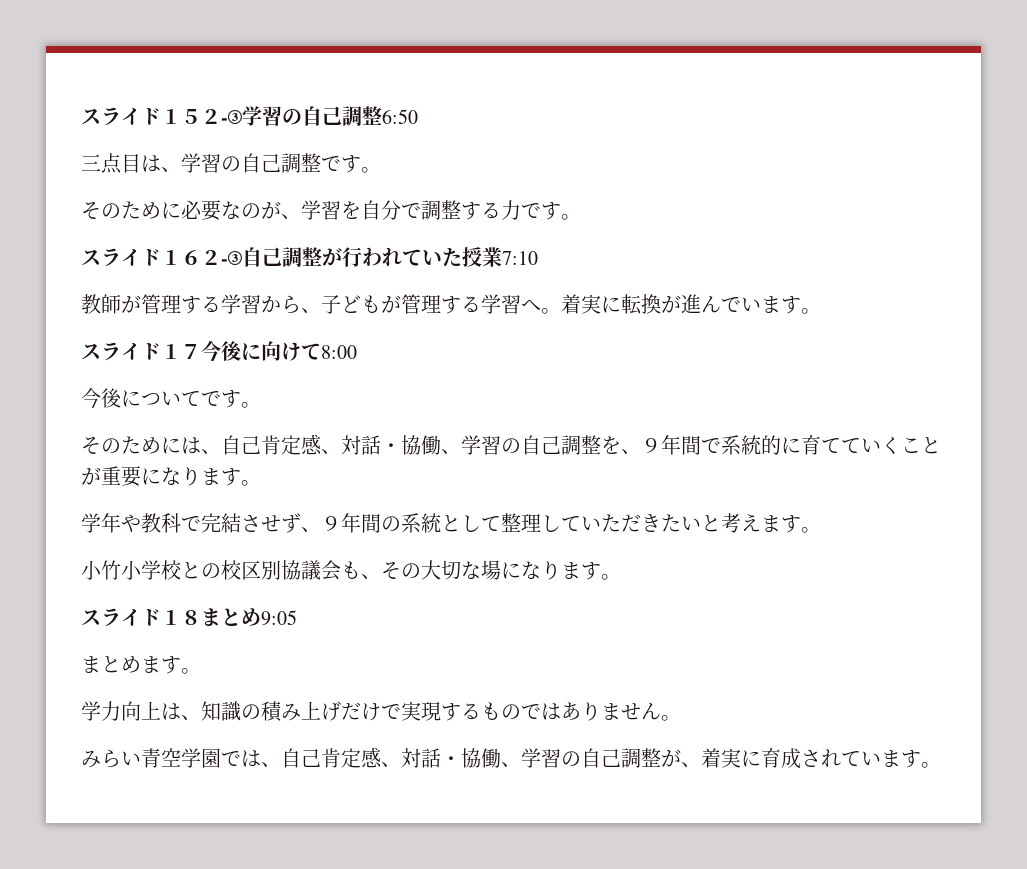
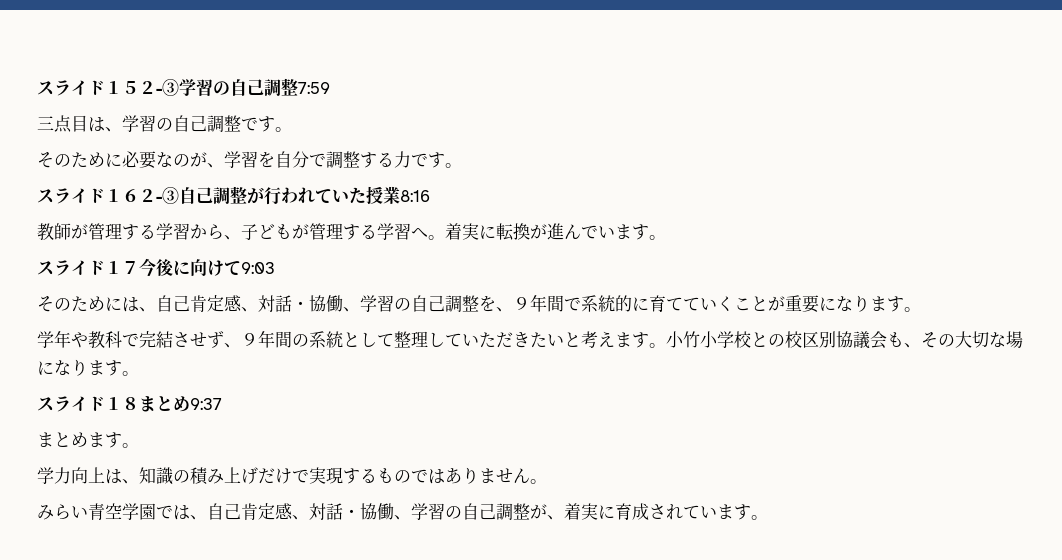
- スライド１５２-③学習の自己調整6:50
+ スライド１５２-③学習の自己調整7:59
- スライド１６２-③自己調整が行われていた授業7:10
+ スライド１６２-③自己調整が行われていた授業8:16
- スライド１７今後に向けて8:00
- 今後についてです。
+ スライド１７今後に向けて9:03
- 学年や教科で完結させず、９年間の系統として整理していただきたいと考えます。
- 小竹小学校との校区別協議会も、その大切な場になります。
+ 学年や教科で完結させず、９年間の系統として整理していただきたいと考えます。小竹小学校との校区別協議会も、その大切な場になります。
- スライド１８まとめ9:05
+ スライド１８まとめ9:37

